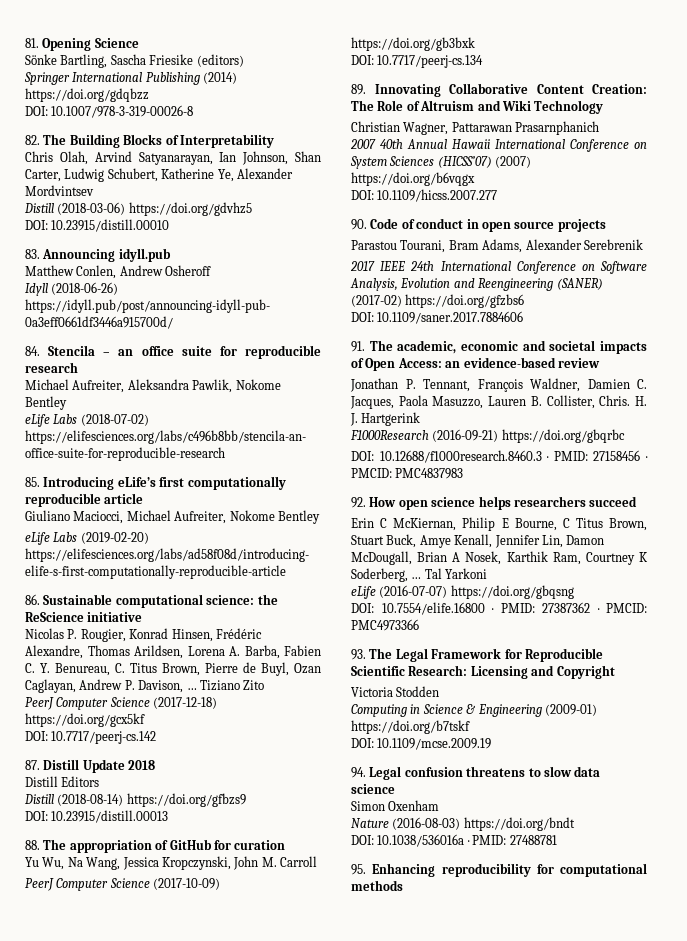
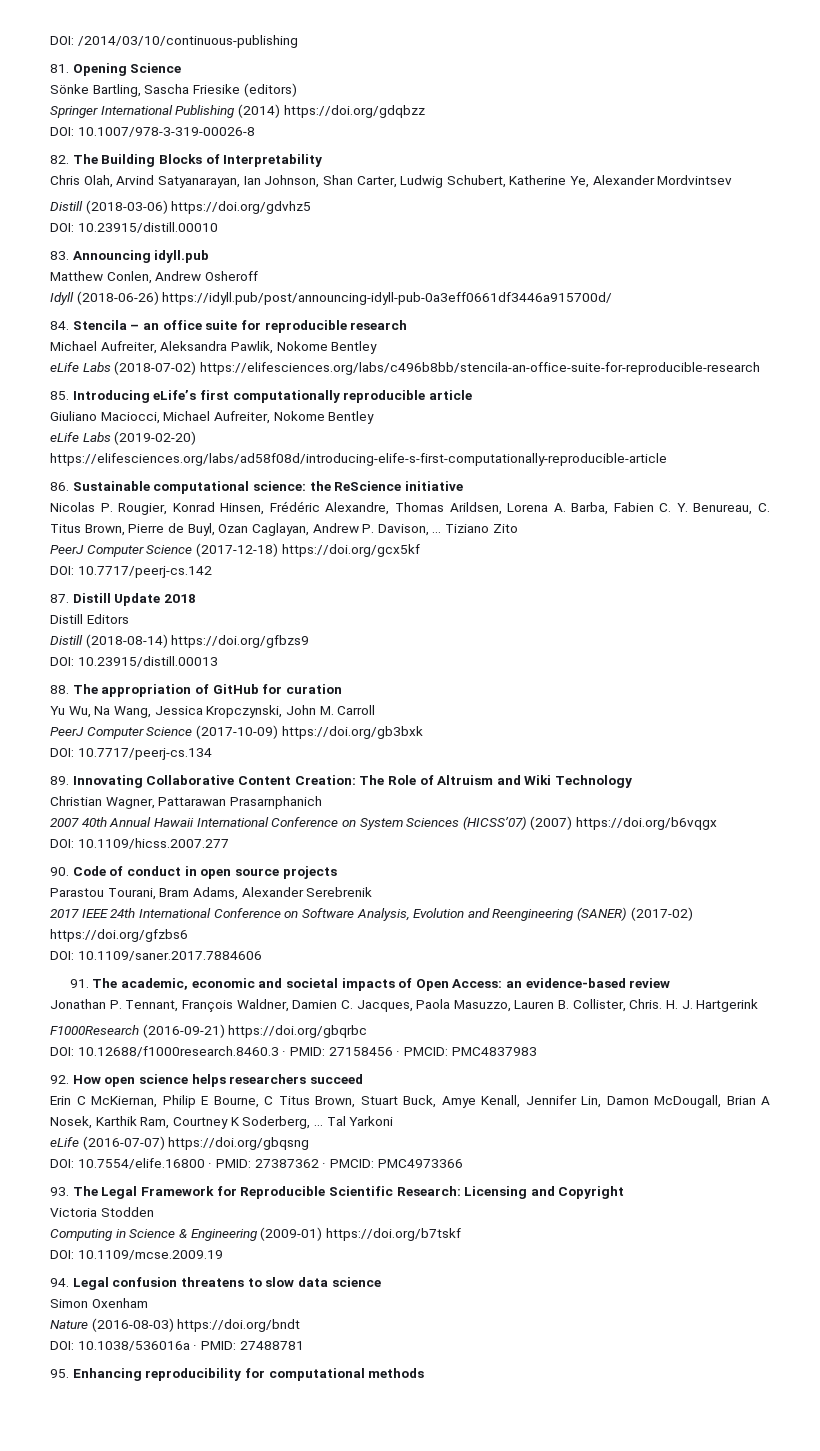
+ DOI: /2014/03/10/continuous-publishing

